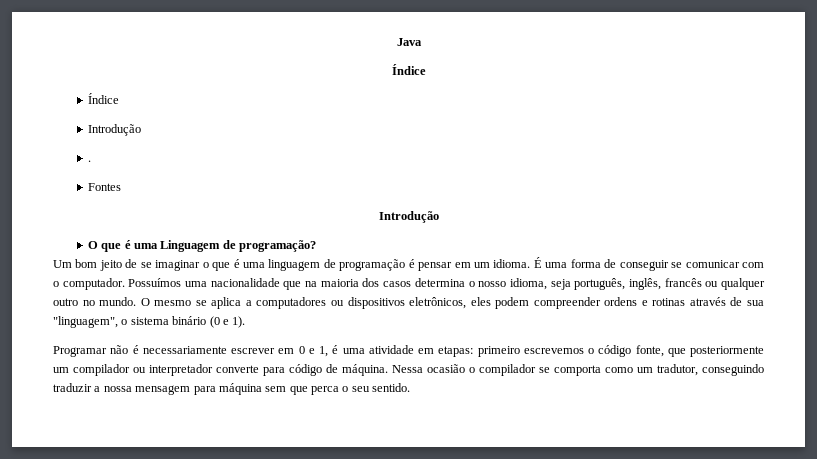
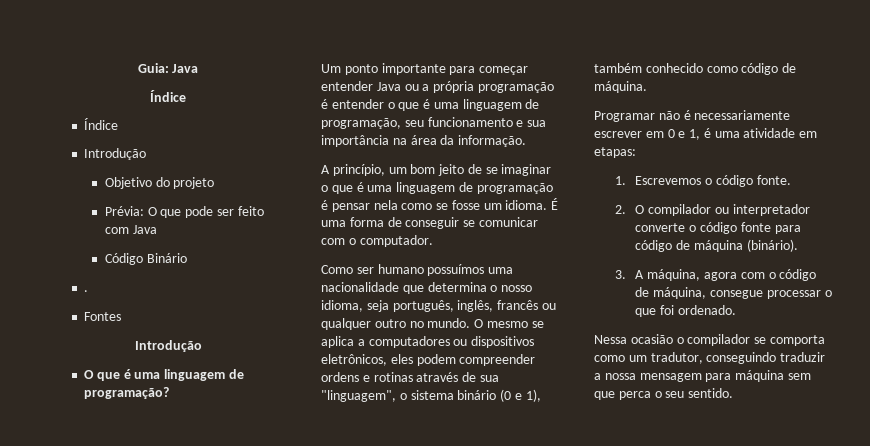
- Java
+ Guia: Java
+ Objetivo do projeto
+ Prévia: O que pode ser feito com Java
+ Código Binário
- O que é uma Linguagem de programação?
+ O que é uma linguagem de programação?
- Um bom jeito de se imaginar o que é uma linguagem de programação é pensar em um idioma.
+ Um ponto importante para começar entender Java ou a própria programação é entender o que é uma linguagem de programação, seu funcionamento e sua importância na área da informação.
+ A princípio, um bom jeito de se imaginar o que é uma linguagem de programação é pensar nela como se fosse um idioma.
- É uma forma de conseguir se comunicar com o computador. Possuímos uma nacionalidade que na maioria dos casos determina o nosso idioma, seja português, inglês, francês ou qualquer outro no mundo.
+ É uma forma de conseguir se comunicar com o computador.
+ Como ser humano possuímos uma nacionalidade que determina o nosso idioma, seja português, inglês, francês ou qualquer outro no mundo.
- O mesmo se aplica a computadores ou dispositivos eletrônicos, eles podem compreender ordens e rotinas através de sua "linguagem", o sistema binário (0 e 1).
+ O mesmo se aplica a computadores ou dispositivos eletrônicos, eles podem compreender ordens e rotinas através de sua "linguagem", o sistema binário (0 e 1), também conhecido como código de máquina.
- Programar não é necessariamente escrever em 0 e 1, é uma atividade em etapas: primeiro escrevemos o código fonte, que posteriormente um compilador ou interpretador converte para código de máquina. Nessa ocasião o compilador se comporta como um tradutor, conseguindo traduzir a nossa mensagem para máquina sem que perca o seu sentido.
+ Programar não é necessariamente escrever em 0 e 1, é uma atividade em etapas:
+ 1. Escrevemos o código fonte.
+ 2. O compilador ou interpretador converte o código fonte para código de máquina (binário).
+ 3. A máquina, agora com o código de máquina, consegue processar o que foi ordenado.
+ Nessa ocasião o compilador se comporta como um tradutor, conseguindo traduzir a nossa mensagem para máquina sem que perca o seu sentido.

